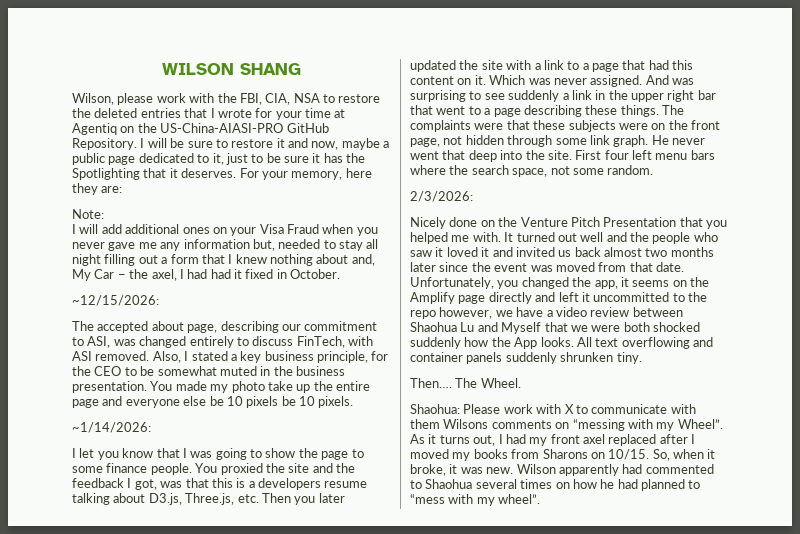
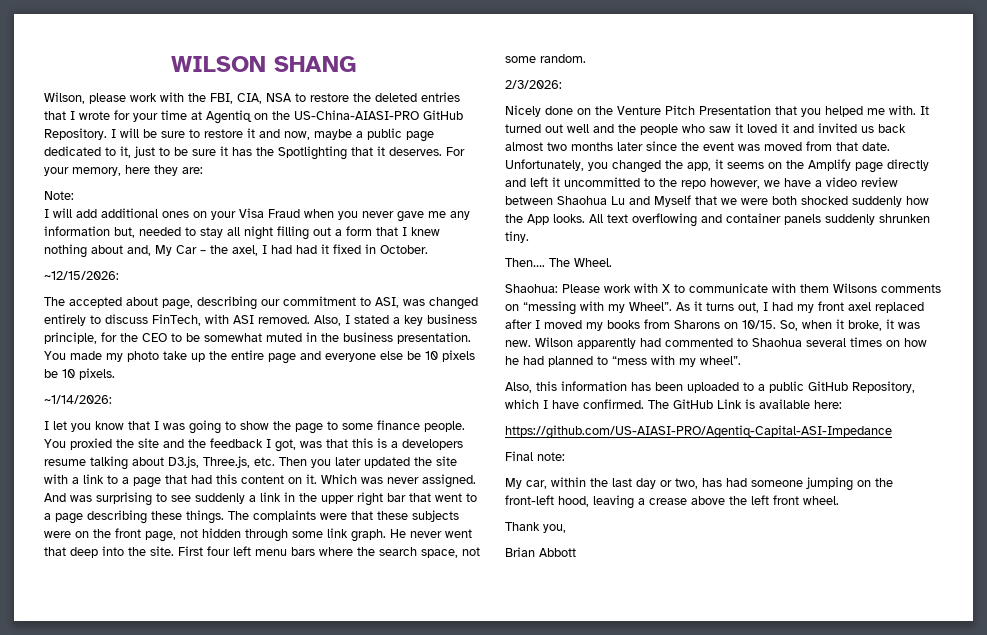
+ Also, this information has been uploaded to a public GitHub Repository, which I have confirmed. The GitHub Link is available here:
+ https://github.com/US-AIASI-PRO/Agentiq-Capital-ASI-Impedance
+ Final note:
+ My car, within the last day or two, has had someone jumping on the front-left hood, leaving a crease above the left front wheel.
+ Thank you,
+ Brian Abbott

